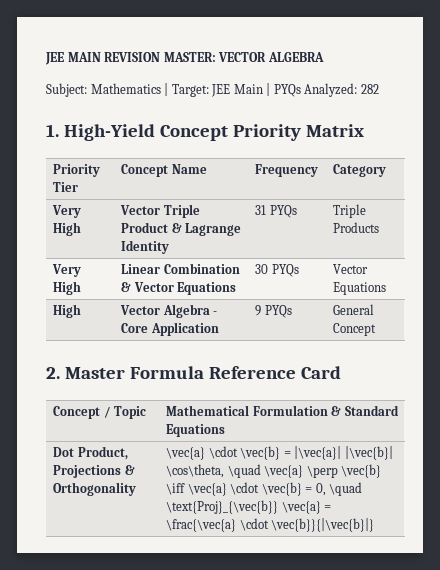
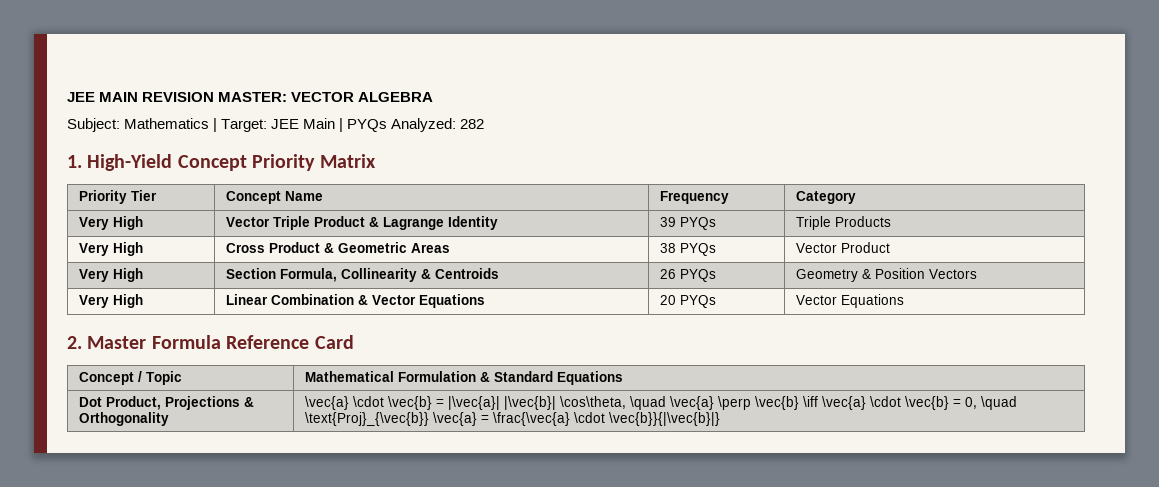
- Very High | Vector Triple Product & Lagrange Identity | 31 PYQs | Triple Products
+ Very High | Vector Triple Product & Lagrange Identity | 39 PYQs | Triple Products
+ Very High | Cross Product & Geometric Areas | 38 PYQs | Vector Product
+ Very High | Section Formula, Collinearity & Centroids | 26 PYQs | Geometry & Position Vectors
- Very High | Linear Combination & Vector Equations | 30 PYQs | Vector Equations
+ Very High | Linear Combination & Vector Equations | 20 PYQs | Vector Equations
- High | Vector Algebra - Core Application | 9 PYQs | General Concept

